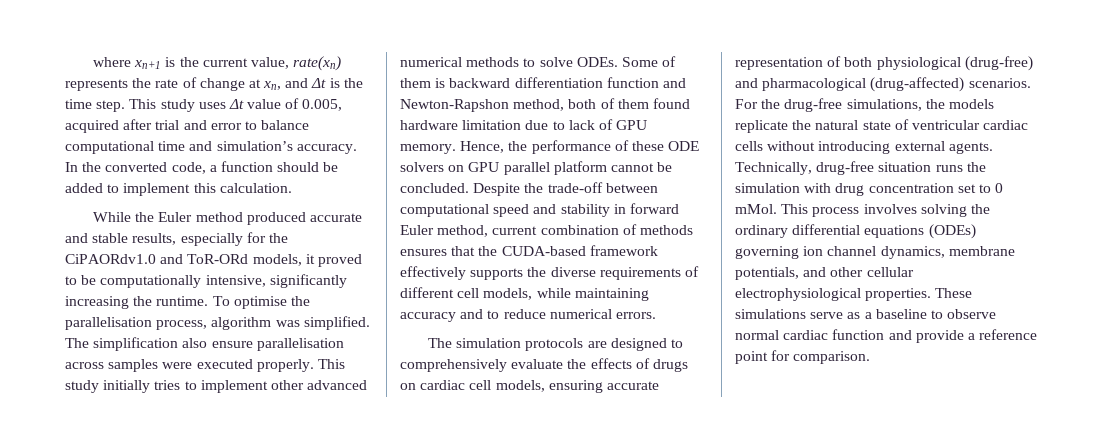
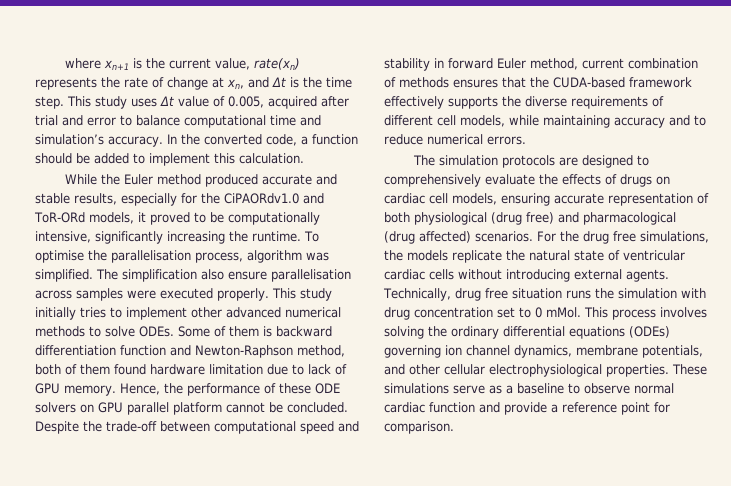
- Some of them is backward differentiation function and Newton-Rapshon method, both of them found hardware limitation due to lack of GPU memory.
+ Some of them is backward differentiation function and Newton-Raphson method, both of them found hardware limitation due to lack of GPU memory.
- The simulation protocols are designed to comprehensively evaluate the effects of drugs on cardiac cell models, ensuring accurate representation of both physiological (drug-free) and pharmacological (drug-affected) scenarios.
+ The simulation protocols are designed to comprehensively evaluate the effects of drugs on cardiac cell models, ensuring accurate representation of both physiological (drug free) and pharmacological (drug affected) scenarios.
- For the drug-free simulations, the models replicate the natural state of ventricular cardiac cells without introducing external agents.
+ For the drug free simulations, the models replicate the natural state of ventricular cardiac cells without introducing external agents.
- Technically, drug-free situation runs the simulation with drug concentration set to 0 mMol.
+ Technically, drug free situation runs the simulation with drug concentration set to 0 mMol.

